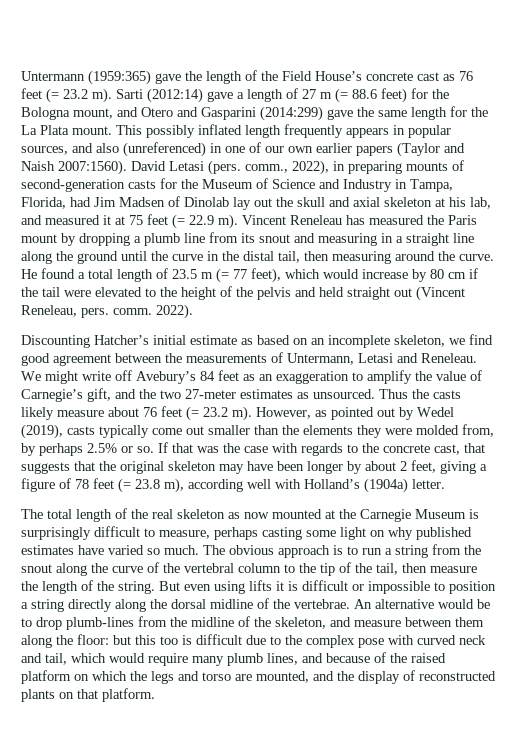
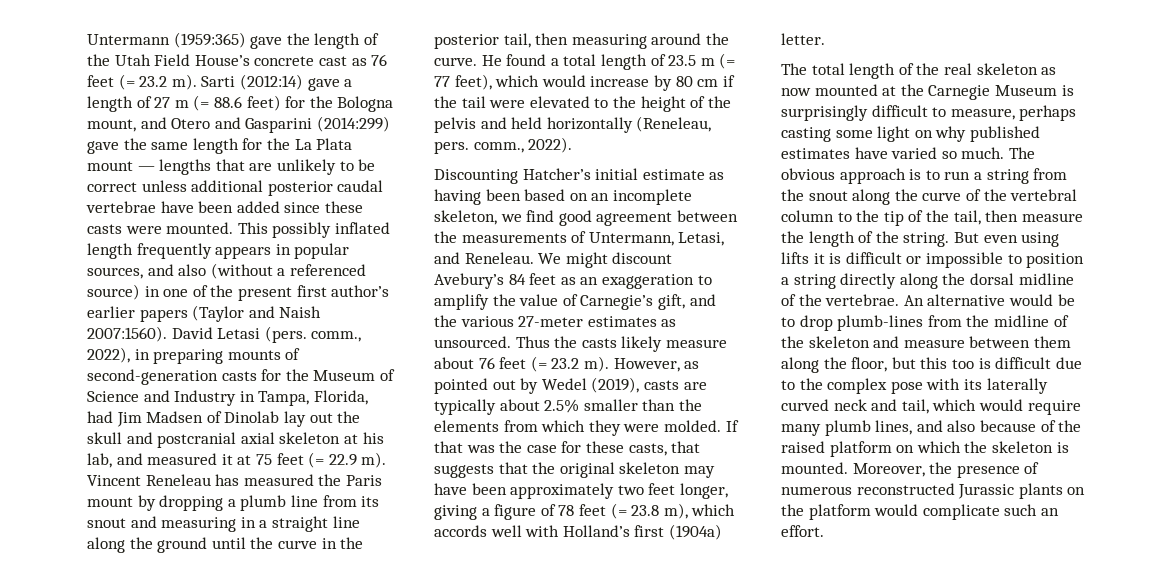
- Untermann (1959:365) gave the length of the Field House’s concrete cast as 76 feet (= 23.2 m).
+ Untermann (1959:365) gave the length of the Utah Field House’s concrete cast as 76 feet (= 23.2 m).
- Sarti (2012:14) gave a length of 27 m (= 88.6 feet) for the Bologna mount, and Otero and Gasparini (2014:299) gave the same length for the La Plata mount.
+ Sarti (2012:14) gave a length of 27 m (= 88.6 feet) for the Bologna mount, and Otero and Gasparini (2014:299) gave the same length for the La Plata mount — lengths that are unlikely to be correct unless additional posterior caudal vertebrae have been added since these casts were mounted.
- This possibly inflated length frequently appears in popular sources, and also (unreferenced) in one of our own earlier papers (Taylor and Naish 2007:1560).
+ This possibly inflated length frequently appears in popular sources, and also (without a referenced source) in one of the present first author’s earlier papers (Taylor and Naish 2007:1560).
- David Letasi (pers. comm., 2022), in preparing mounts of second-generation casts for the Museum of Science and Industry in Tampa, Florida, had Jim Madsen of Dinolab lay out the skull and axial skeleton at his lab, and measured it at 75 feet (= 22.9 m).
+ David Letasi (pers. comm., 2022), in preparing mounts of second-generation casts for the Museum of Science and Industry in Tampa, Florida, had Jim Madsen of Dinolab lay out the skull and postcranial axial skeleton at his lab, and measured it at 75 feet (= 22.9 m).
- Vincent Reneleau has measured the Paris mount by dropping a plumb line from its snout and measuring in a straight line along the ground until the curve in the distal tail, then measuring around the curve.
+ Vincent Reneleau has measured the Paris mount by dropping a plumb line from its snout and measuring in a straight line along the ground until the curve in the posterior tail, then measuring around the curve.
- He found a total length of 23.5 m (= 77 feet), which would increase by 80 cm if the tail were elevated to the height of the pelvis and held straight out (Vincent Reneleau, pers. comm. 2022).
+ He found a total length of 23.5 m (= 77 feet), which would increase by 80 cm if the tail were elevated to the height of the pelvis and held horizontally (Reneleau, pers. comm., 2022).
- Discounting Hatcher’s initial estimate as based on an incomplete skeleton, we find good agreement between the measurements of Untermann, Letasi and Reneleau.
+ Discounting Hatcher’s initial estimate as having been based on an incomplete skeleton, we find good agreement between the measurements of Untermann, Letasi, and Reneleau.
- We might write off Avebury’s 84 feet as an exaggeration to amplify the value of Carnegie’s gift, and the two 27-meter estimates as unsourced.
+ We might discount Avebury’s 84 feet as an exaggeration to amplify the value of Carnegie’s gift, and the various 27-meter estimates as unsourced.
- However, as pointed out by Wedel (2019), casts typically come out smaller than the elements they were molded from, by perhaps 2.5% or so.
+ However, as pointed out by Wedel (2019), casts are typically about 2.5% smaller than the elements from which they were molded.
- If that was the case with regards to the concrete cast, that suggests that the original skeleton may have been longer by about 2 feet, giving a figure of 78 feet (= 23.8 m), according well with Holland’s (1904a) letter.
+ If that was the case for these casts, that suggests that the original skeleton may have been approximately two feet longer, giving a figure of 78 feet (= 23.8 m), which accords well with Holland’s first (1904a) letter.
- An alternative would be to drop plumb-lines from the midline of the skeleton, and measure between them along the floor: but this too is difficult due to the complex pose with curved neck and tail, which would require many plumb lines, and because of the raised platform on which the legs and torso are mounted, and the display of reconstructed plants on that platform.
+ An alternative would be to drop plumb-lines from the midline of the skeleton and measure between them along the floor, but this too is difficult due to the complex pose with its laterally curved neck and tail, which would require many plumb lines, and also because of the raised platform on which the skeleton is mounted. Moreover, the presence of numerous reconstructed Jurassic plants on the platform would complicate such an effort.

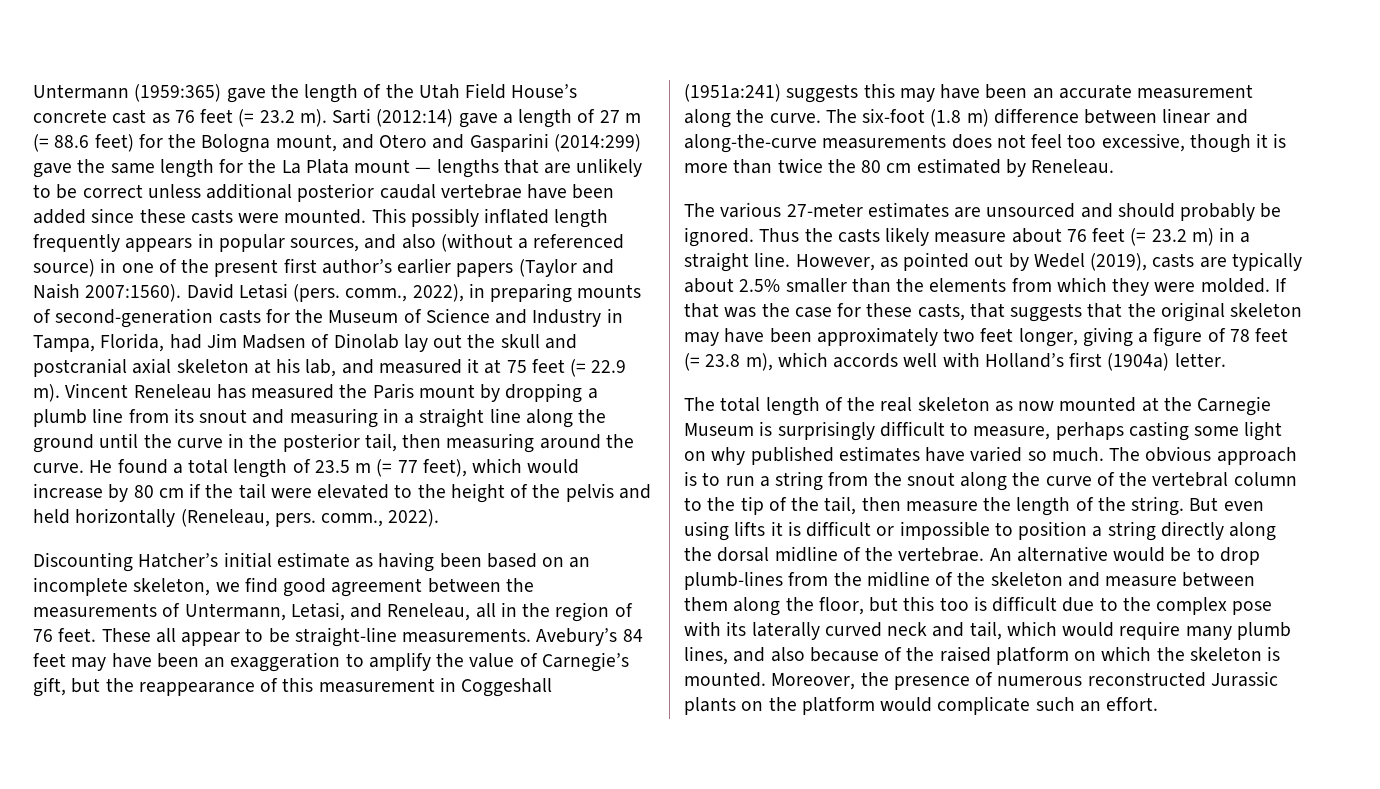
- Discounting Hatcher’s initial estimate as having been based on an incomplete skeleton, we find good agreement between the measurements of Untermann, Letasi, and Reneleau. We might discount Avebury’s 84 feet as an exaggeration to amplify the value of Carnegie’s gift, and the various 27-meter estimates as unsourced.
+ Discounting Hatcher’s initial estimate as having been based on an incomplete skeleton, we find good agreement between the measurements of Untermann, Letasi, and Reneleau, all in the region of 76 feet. These all appear to be straight-line measurements. Avebury’s 84 feet may have been an exaggeration to amplify the value of Carnegie’s gift, but the reappearance of this measurement in Coggeshall (1951a:241) suggests this may have been an accurate measurement along the curve. The six-foot (1.8 m) difference between linear and along-the-curve measurements does not feel too excessive, though it is more than twice the 80 cm estimated by Reneleau.
+ The various 27-meter estimates are unsourced and should probably be ignored.
- Thus the casts likely measure about 76 feet (= 23.2 m).
+ Thus the casts likely measure about 76 feet (= 23.2 m) in a straight line.

